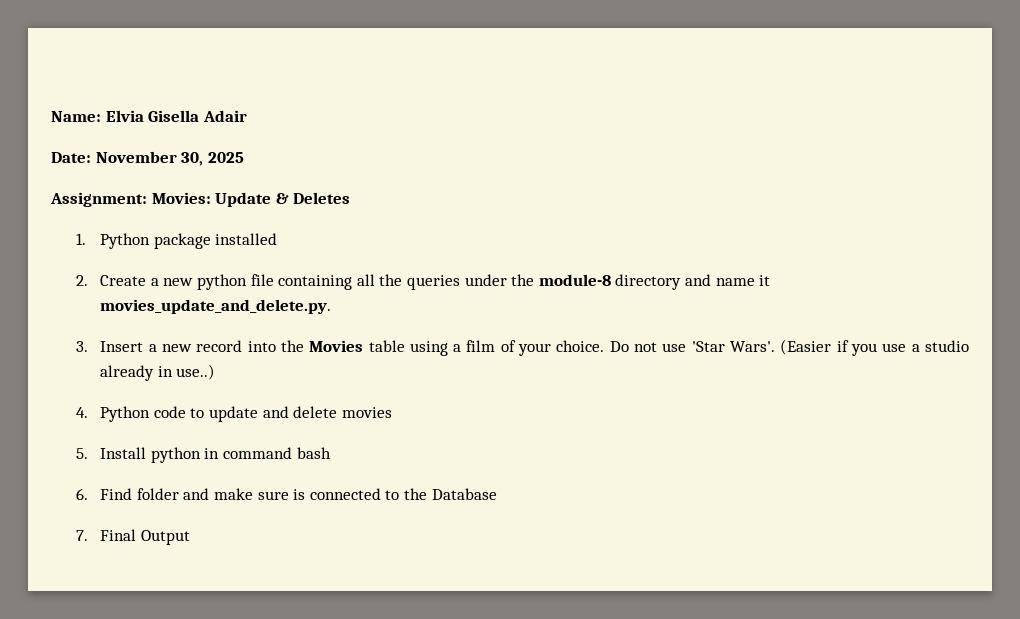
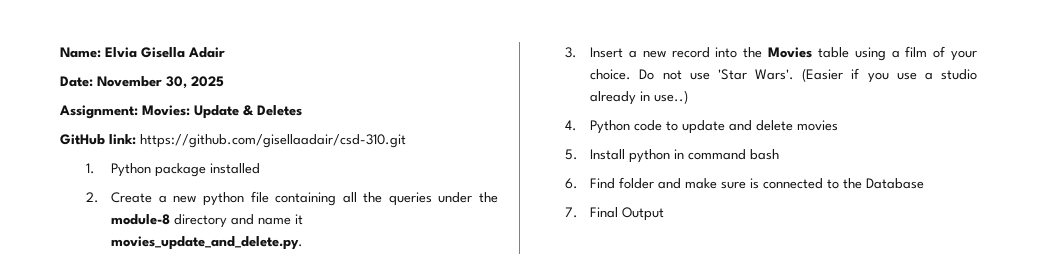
+ GitHub link: https://github.com/gisellaadair/csd-310.git

